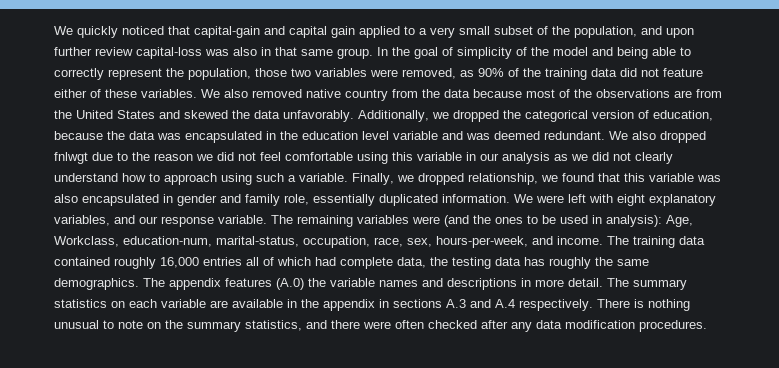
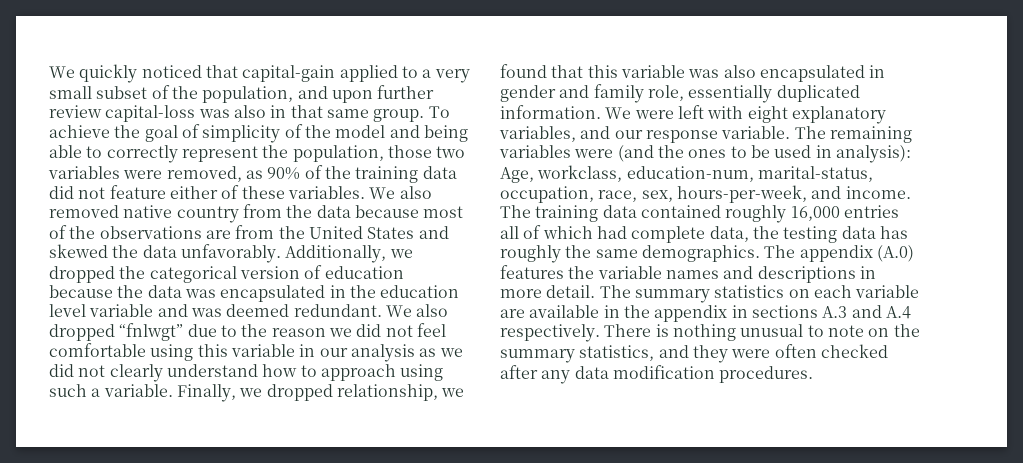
- We quickly noticed that capital-gain and capital gain applied to a very small subset of the population, and upon further review capital-loss was also in that same group.
+ We quickly noticed that capital-gain applied to a very small subset of the population, and upon further review capital-loss was also in that same group.
- In the goal of simplicity of the model and being able to correctly represent the population, those two variables were removed, as 90% of the training data did not feature either of these variables.
+ To achieve the goal of simplicity of the model and being able to correctly represent the population, those two variables were removed, as 90% of the training data did not feature either of these variables.
- Additionally, we dropped the categorical version of education, because the data was encapsulated in the education level variable and was deemed redundant.
+ Additionally, we dropped the categorical version of education because the data was encapsulated in the education level variable and was deemed redundant.
- We also dropped fnlwgt due to the reason we did not feel comfortable using this variable in our analysis as we did not clearly understand how to approach using such a variable.
+ We also dropped “fnlwgt” due to the reason we did not feel comfortable using this variable in our analysis as we did not clearly understand how to approach using such a variable.
- The remaining variables were (and the ones to be used in analysis): Age, Workclass, education-num, marital-status, occupation, race, sex, hours-per-week, and income.
+ The remaining variables were (and the ones to be used in analysis): Age, workclass, education-num, marital-status, occupation, race, sex, hours-per-week, and income.
- The appendix features (A.0) the variable names and descriptions in more detail.
+ The appendix (A.0) features the variable names and descriptions in more detail.
- There is nothing unusual to note on the summary statistics, and there were often checked after any data modification procedures.
+ There is nothing unusual to note on the summary statistics, and they were often checked after any data modification procedures.

